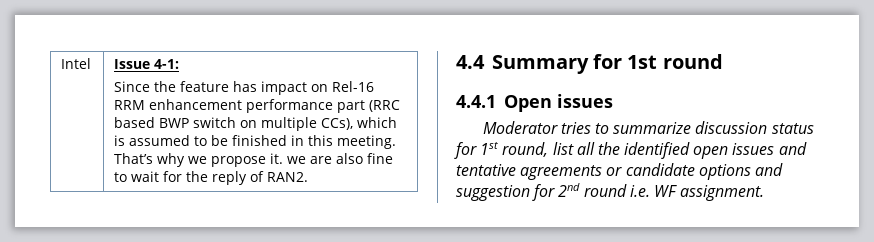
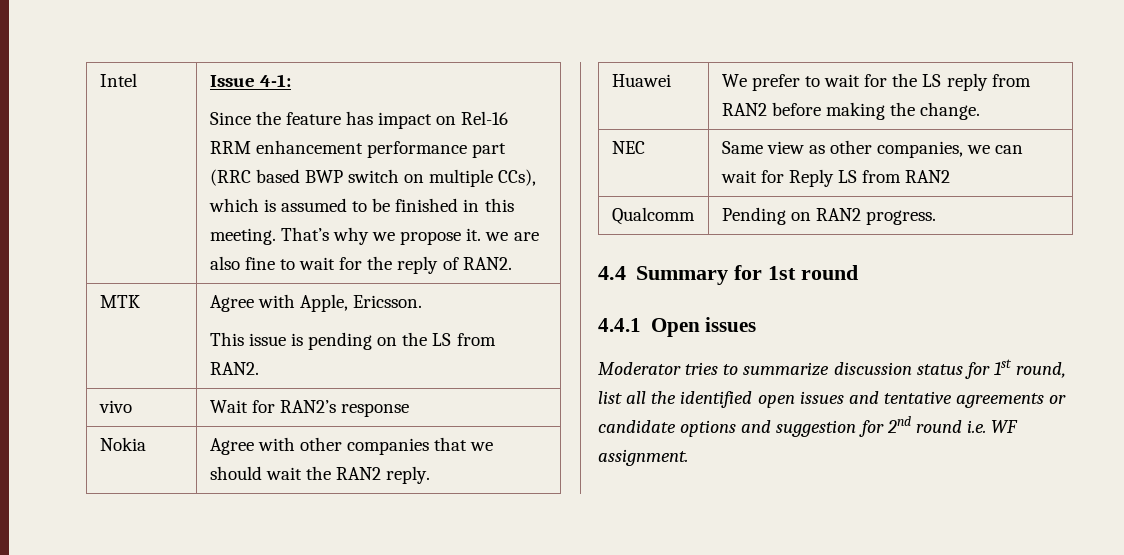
+ MTK | Agree with Apple, Ericsson.
+ This issue is pending on the LS from RAN2.
+ vivo | Wait for RAN2’s response
+ Nokia | Agree with other companies that we should wait the RAN2 reply.
+ Huawei | We prefer to wait for the LS reply from RAN2 before making the change.
+ NEC | Same view as other companies, we can wait for Reply LS from RAN2
+ Qualcomm | Pending on RAN2 progress.

